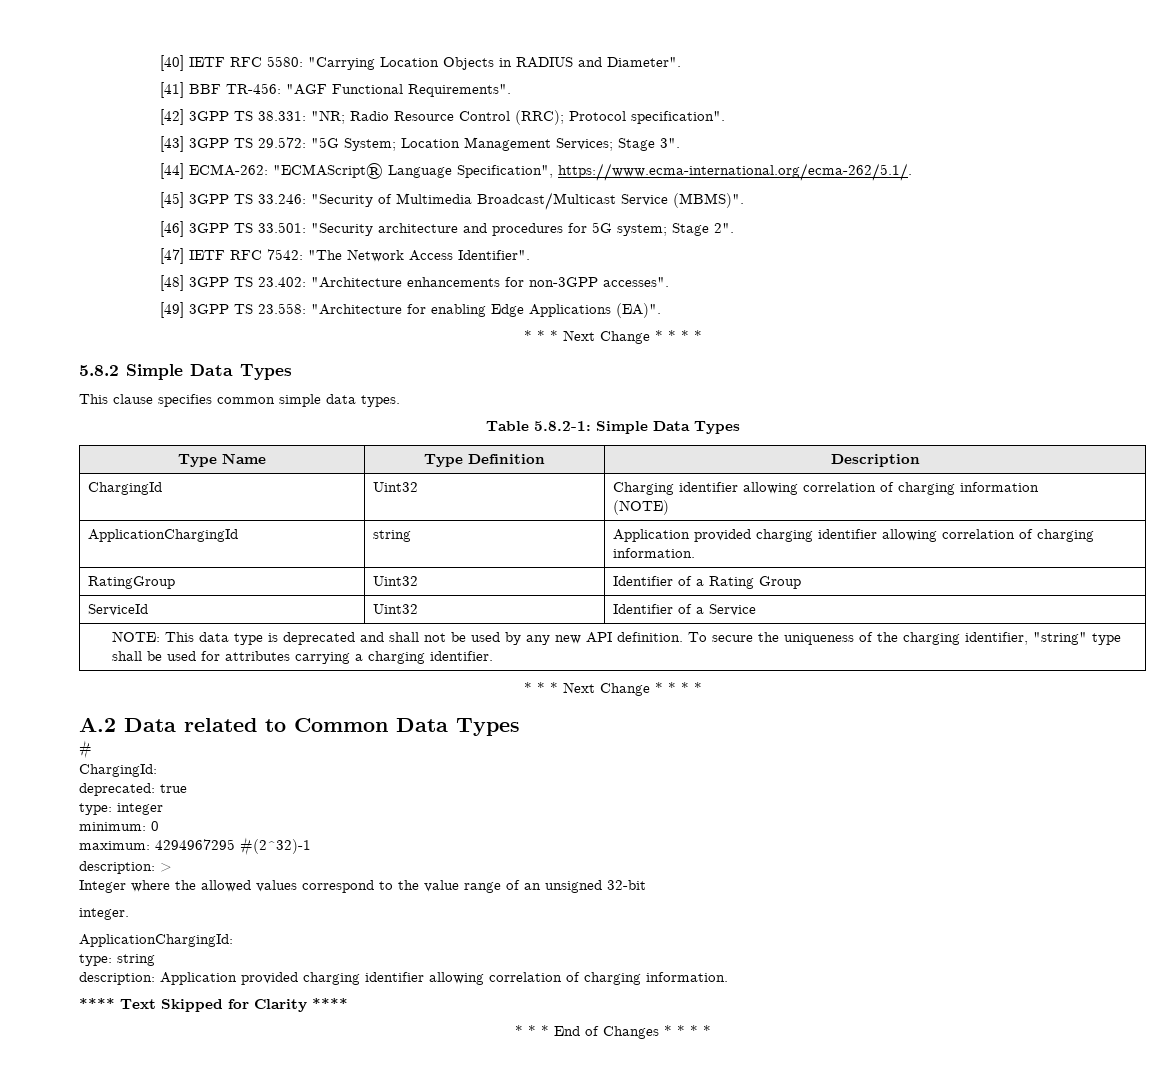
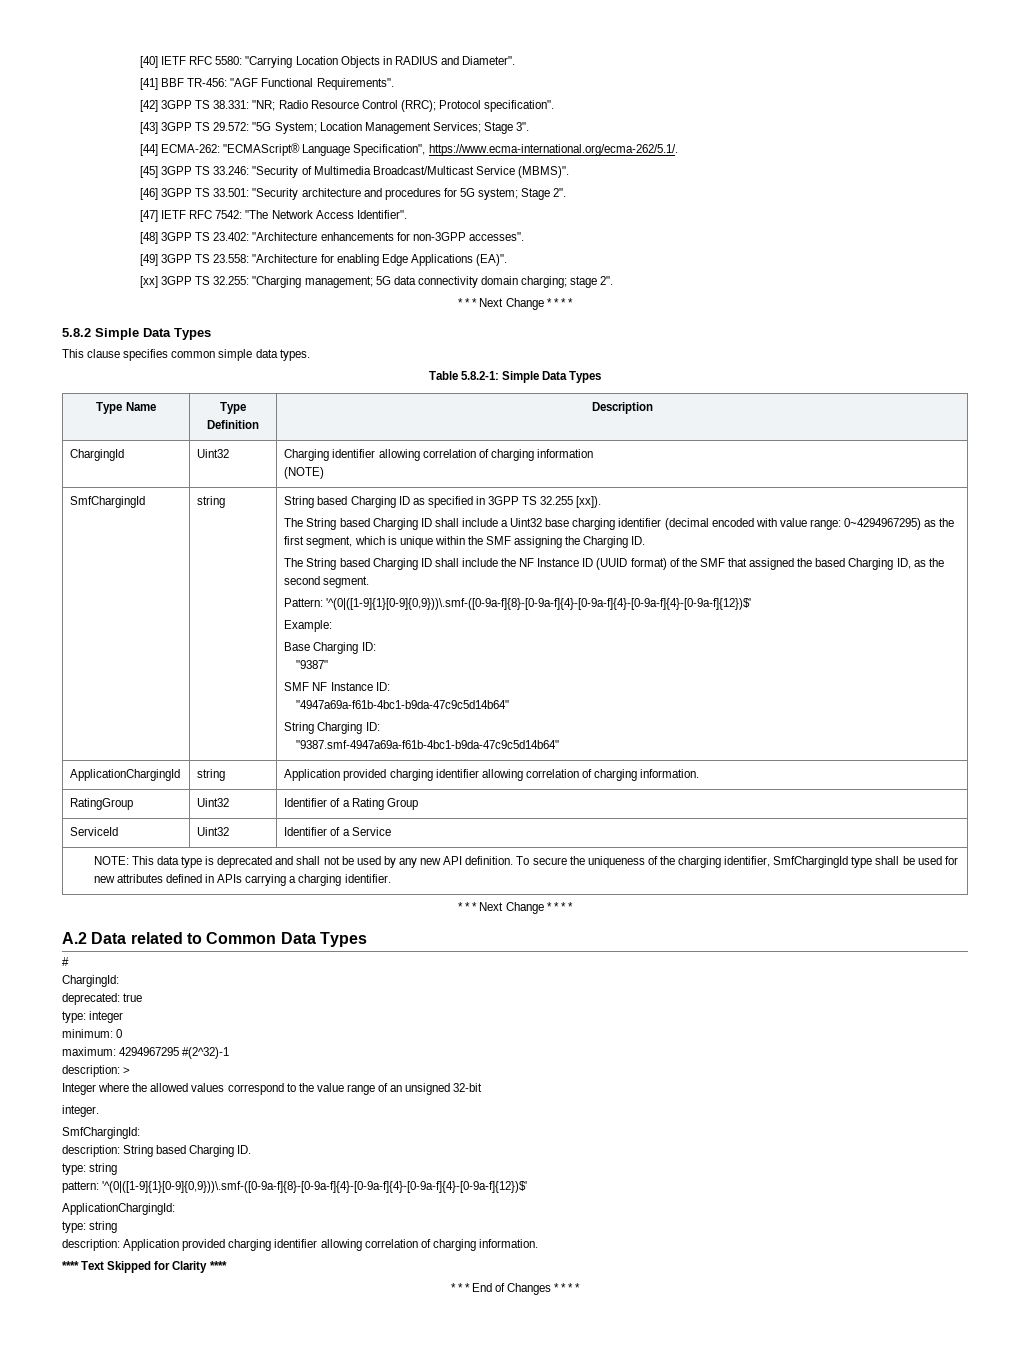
+ [xx] 3GPP TS 32.255: "Charging management; 5G data connectivity domain charging; stage 2".
+ SmfChargingId | string | String based Charging ID as specified in 3GPP TS 32.255 [xx]).
+ The String based Charging ID shall include a Uint32 base charging identifier (decimal encoded with value range: 0~4294967295) as the first segment, which is unique within the SMF assigning the Charging ID.
+ The String based Charging ID shall include the NF Instance ID (UUID format) of the SMF that assigned the based Charging ID, as the second segment.
+ Pattern: '^(0|([1-9]{1}[0-9]{0,9}))\.smf-([0-9a-f]{8}-[0-9a-f]{4}-[0-9a-f]{4}-[0-9a-f]{4}-[0-9a-f]{12})$'
+ Example:
+ Base Charging ID:
+ "9387"
+ SMF NF Instance ID:
+ "4947a69a-f61b-4bc1-b9da-47c9c5d14b64"
+ String Charging ID:
+ "9387.smf-4947a69a-f61b-4bc1-b9da-47c9c5d14b64"
- NOTE: This data type is deprecated and shall not be used by any new API definition. To secure the uniqueness of the charging identifier, "string" type shall be used for attributes carrying a charging identifier.
+ NOTE: This data type is deprecated and shall not be used by any new API definition. To secure the uniqueness of the charging identifier, SmfChargingId type shall be used for new attributes defined in APIs carrying a charging identifier.
+ SmfChargingId:
+ description: String based Charging ID.
+ type: string
+ pattern: '^(0|([1-9]{1}[0-9]{0,9}))\.smf-([0-9a-f]{8}-[0-9a-f]{4}-[0-9a-f]{4}-[0-9a-f]{4}-[0-9a-f]{12})$'

